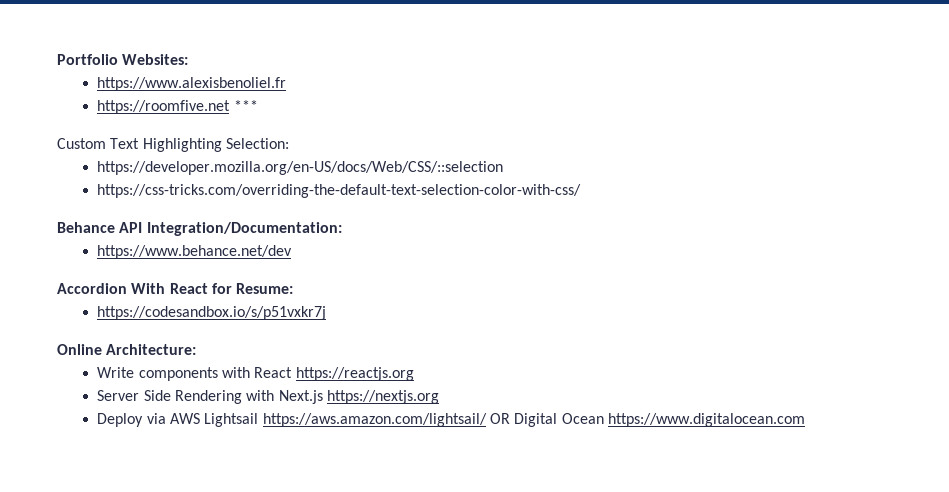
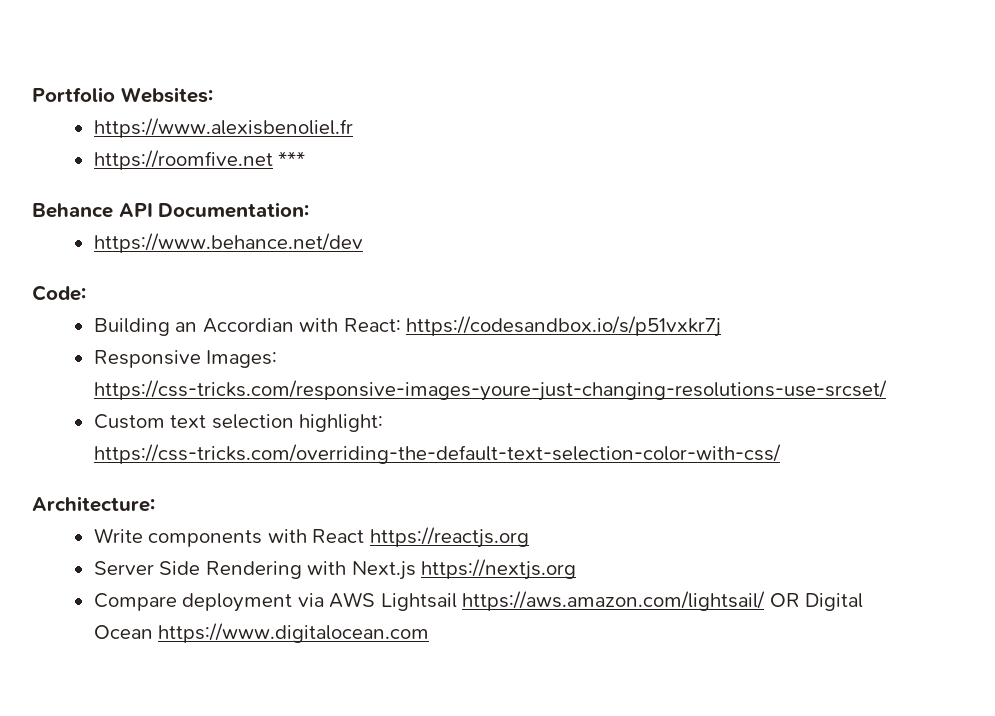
- Custom Text Highlighting Selection:
- https://developer.mozilla.org/en-US/docs/Web/CSS/::selection
- https://css-tricks.com/overriding-the-default-text-selection-color-with-css/
- Behance API Integration/Documentation:
+ Behance API Documentation:
- Accordion With React for Resume:
- https://codesandbox.io/s/p51vxkr7j
- Online Architecture:
+ Code:
+ Building an Accordian with React: https://codesandbox.io/s/p51vxkr7j
+ Responsive Images: https://css-tricks.com/responsive-images-youre-just-changing-resolutions-use-srcset/
+ Custom text selection highlight: https://css-tricks.com/overriding-the-default-text-selection-color-with-css/
+ Architecture:
- Deploy via AWS Lightsail https://aws.amazon.com/lightsail/ OR Digital Ocean https://www.digitalocean.com
+ Compare deployment via AWS Lightsail https://aws.amazon.com/lightsail/ OR Digital Ocean https://www.digitalocean.com

